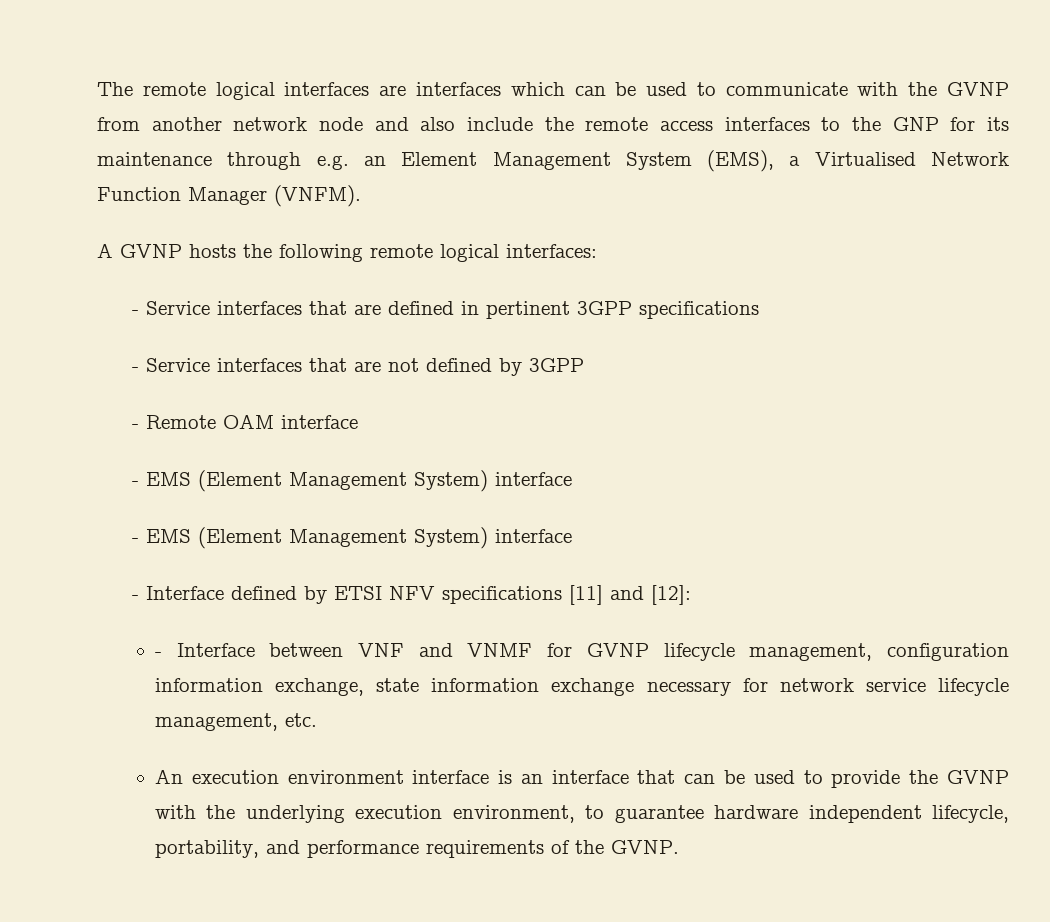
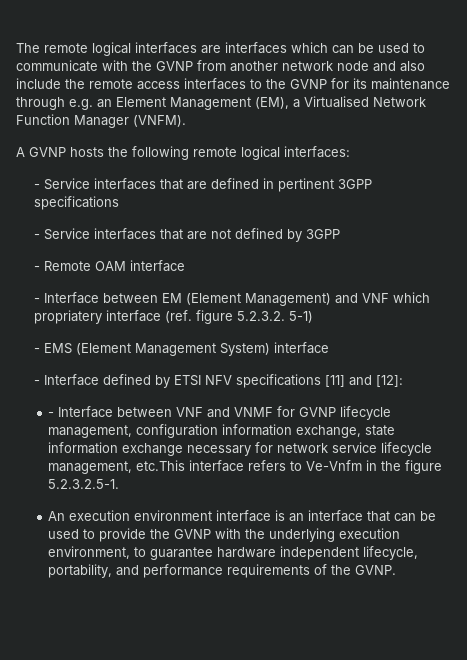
- The remote logical interfaces are interfaces which can be used to communicate with the GVNP from another network node and also include the remote access interfaces to the GNP for its maintenance through e.g. an Element Management System (EMS), a Virtualised Network Function Manager (VNFM).
+ The remote logical interfaces are interfaces which can be used to communicate with the GVNP from another network node and also include the remote access interfaces to the GVNP for its maintenance through e.g. an Element Management (EM), a Virtualised Network Function Manager (VNFM).
  - Remote OAM interface
- - EMS (Element Management System) interface
+ - Interface between EM (Element Management) and VNF which propriatery interface (ref. figure 5.2.3.2. 5-1)
- - Interface between VNF and VNMF for GVNP lifecycle management, configuration information exchange, state information exchange necessary for network service lifecycle management, etc.
+ - Interface between VNF and VNMF for GVNP lifecycle management, configuration information exchange, state information exchange necessary for network service lifecycle management, etc.This interface refers to Ve-Vnfm in the figure 5.2.3.2.5-1.

